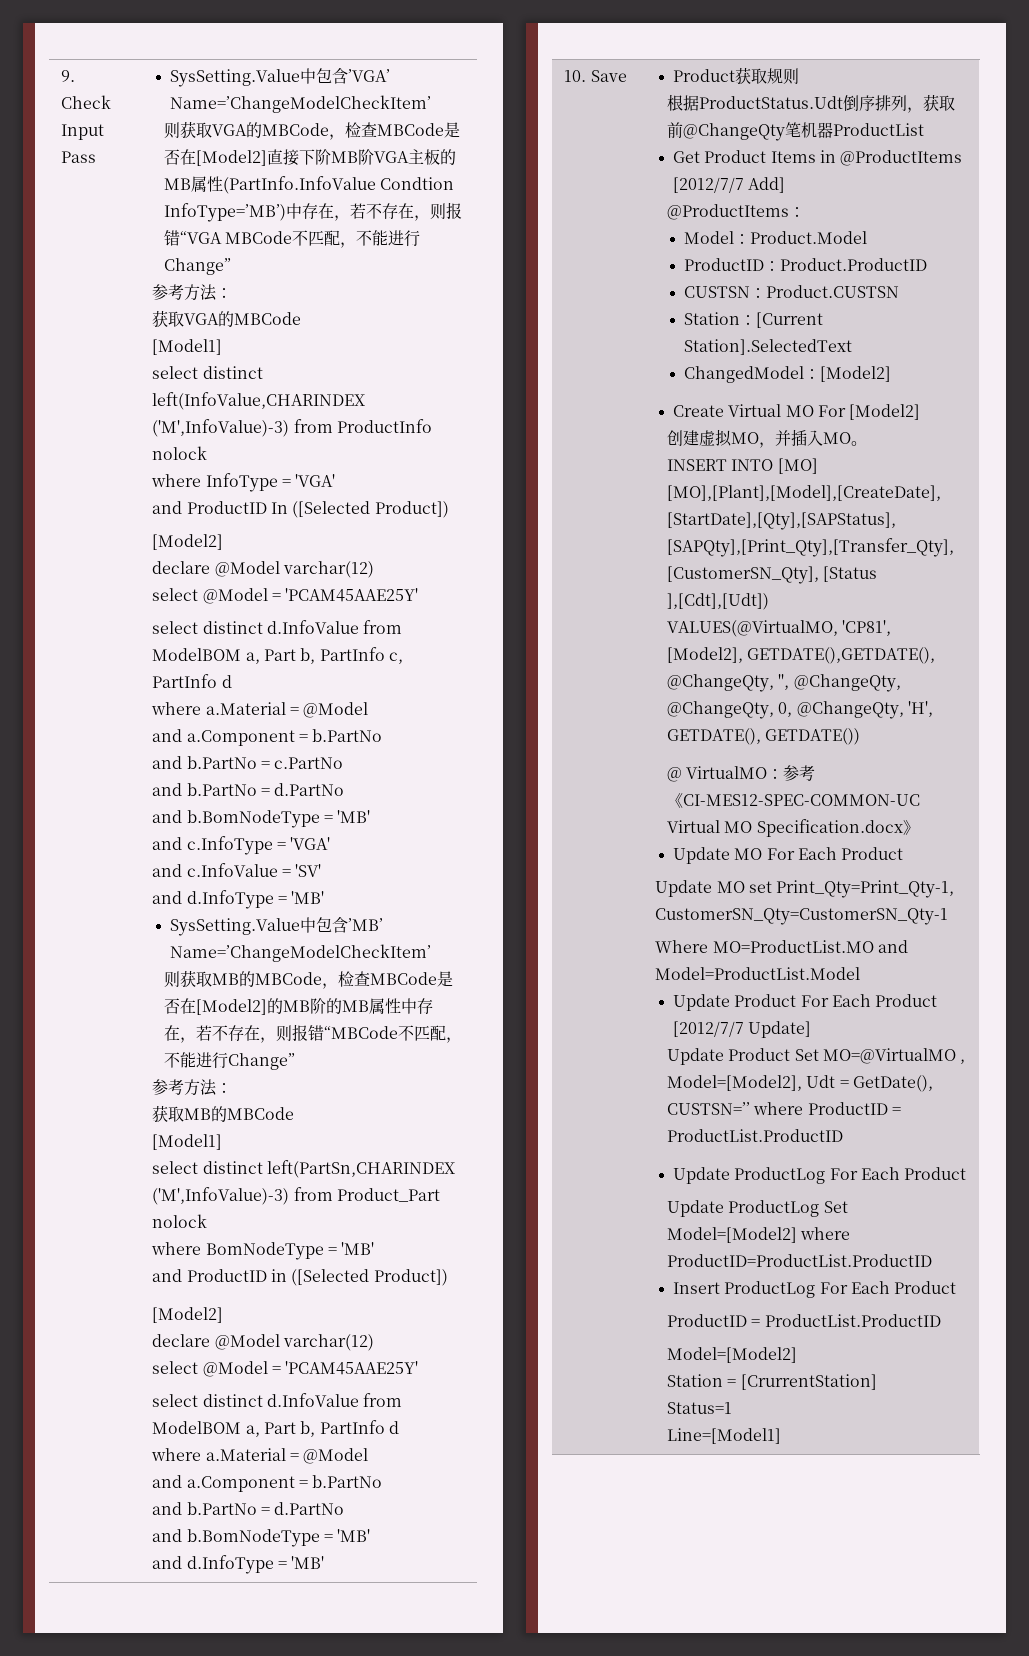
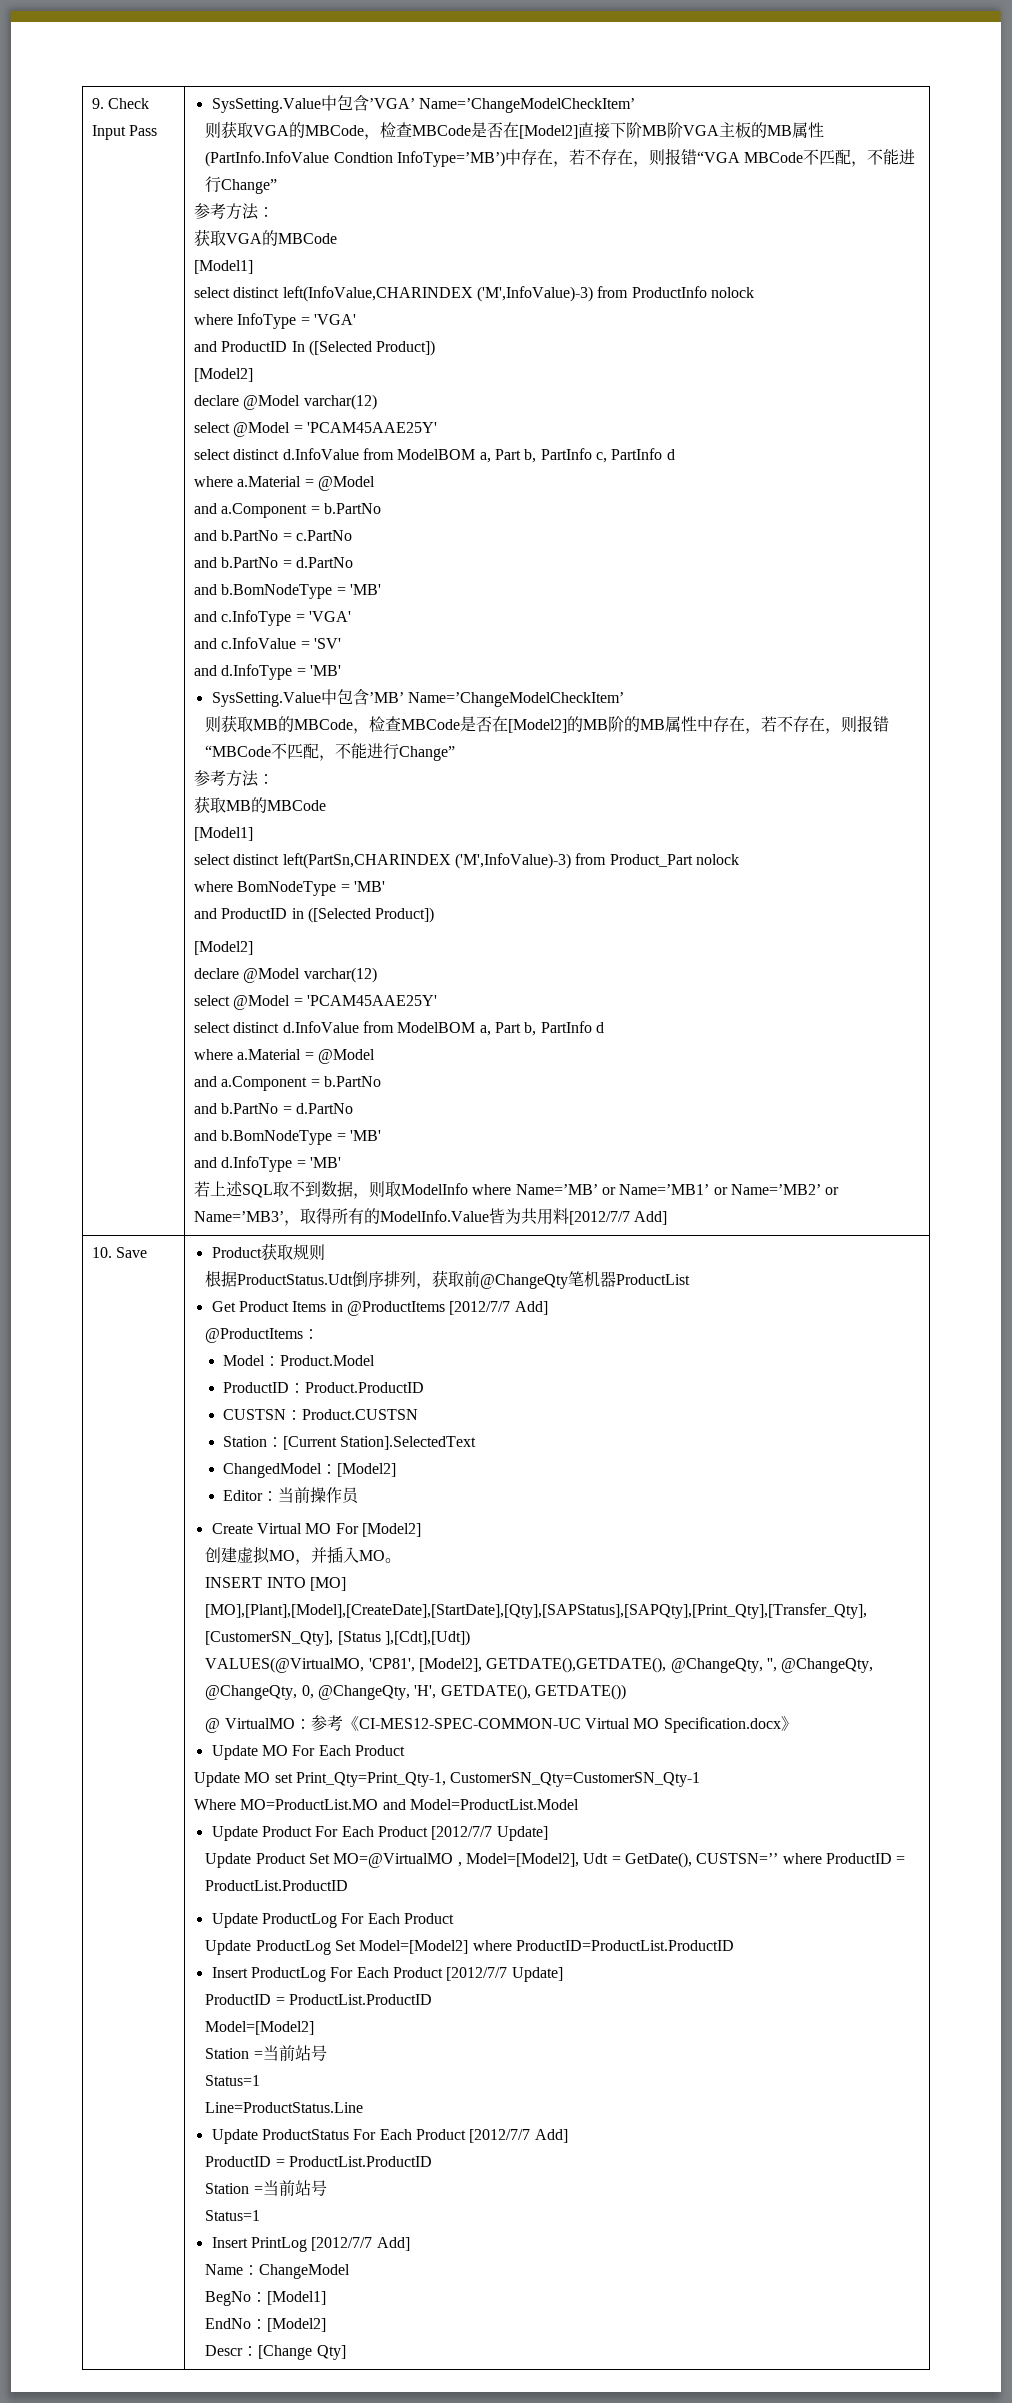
+ 若上述SQL取不到数据，则取ModelInfo where Name=’MB’ or Name=’MB1’ or Name=’MB2’ or Name=’MB3’，取得所有的ModelInfo.Value皆为共用料[2012/7/7 Add]
+ Editor：当前操作员
- Insert ProductLog For Each Product
+ Insert ProductLog For Each Product [2012/7/7 Update]
  ProductID = ProductList.ProductID
  Model=[Model2]
- Station = [CrurrentStation]
+ Station =当前站号
  Status=1
- Line=[Model1]
+ Line=ProductStatus.Line
+ Update ProductStatus For Each Product [2012/7/7 Add]
+ ProductID = ProductList.ProductID
+ Station =当前站号
+ Status=1
+ Insert PrintLog [2012/7/7 Add]
+ Name：ChangeModel
+ BegNo：[Model1]
+ EndNo：[Model2]
+ Descr：[Change Qty]

